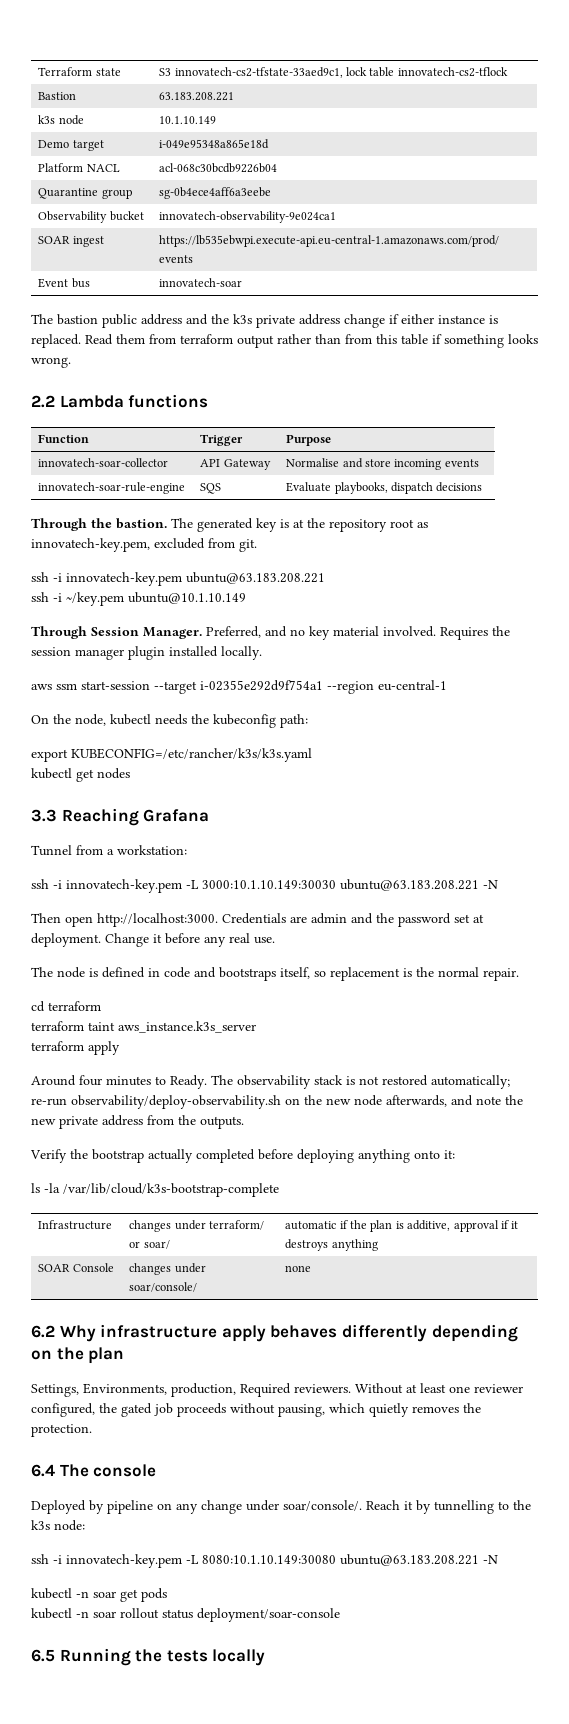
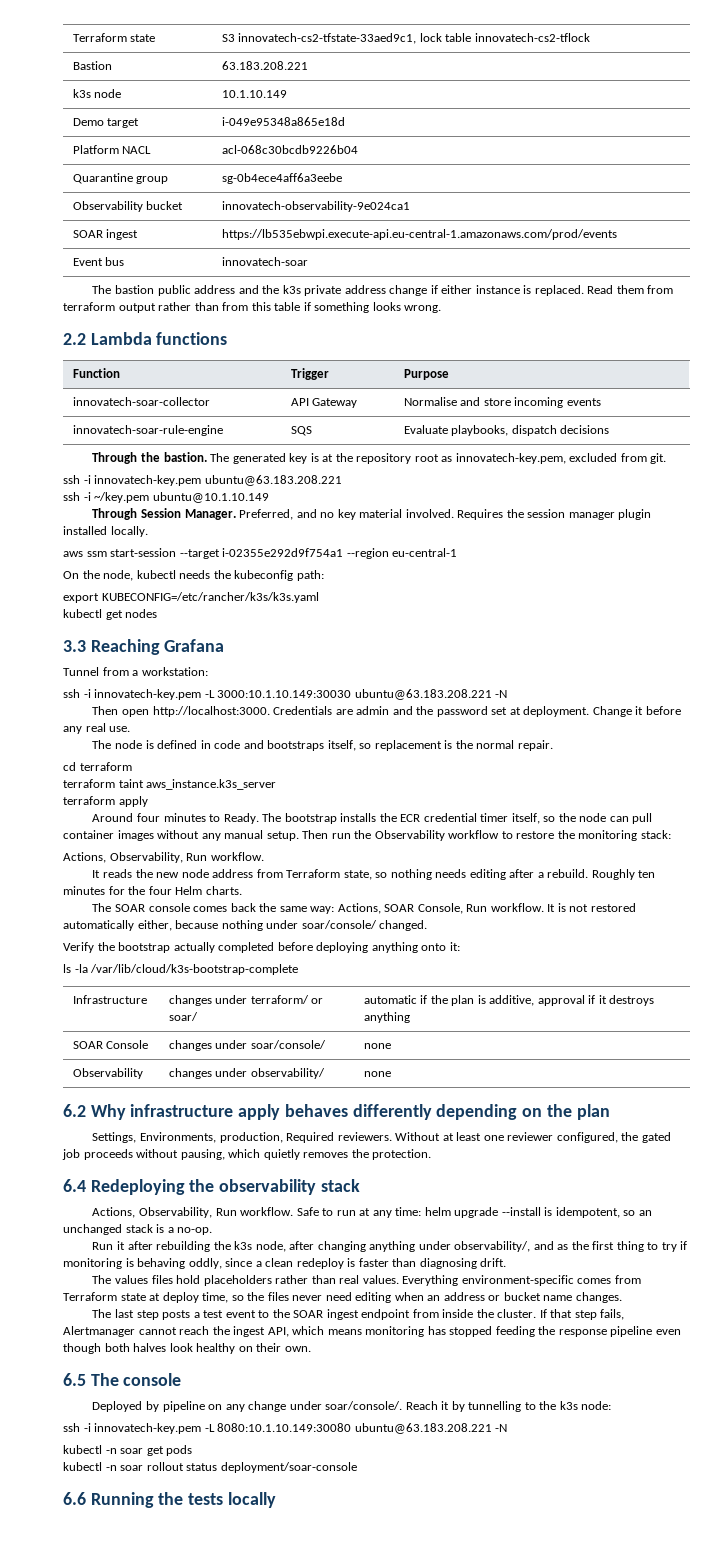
- The observability stack is not restored automatically; re-run observability/deploy-observability.sh on the new node afterwards, and note the new private address from the outputs.
+ The bootstrap installs the ECR credential timer itself, so the node can pull container images without any manual setup. Then run the Observability workflow to restore the monitoring stack:
+ Actions, Observability, Run workflow.
+ It reads the new node address from Terraform state, so nothing needs editing after a rebuild. Roughly ten minutes for the four Helm charts.
+ The SOAR console comes back the same way: Actions, SOAR Console, Run workflow. It is not restored automatically either, because nothing under soar/console/ changed.
+ Observability | changes under observability/ | none
- 6.4 The console
+ 6.4 Redeploying the observability stack
+ Actions, Observability, Run workflow. Safe to run at any time: helm upgrade --install is idempotent, so an unchanged stack is a no-op.
+ Run it after rebuilding the k3s node, after changing anything under observability/, and as the first thing to try if monitoring is behaving oddly, since a clean redeploy is faster than diagnosing drift.
+ The values files hold placeholders rather than real values. Everything environment-specific comes from Terraform state at deploy time, so the files never need editing when an address or bucket name changes.
+ The last step posts a test event to the SOAR ingest endpoint from inside the cluster. If that step fails, Alertmanager cannot reach the ingest API, which means monitoring has stopped feeding the response pipeline even though both halves look healthy on their own.
+ 6.5 The console
- 6.5 Running the tests locally
+ 6.6 Running the tests locally

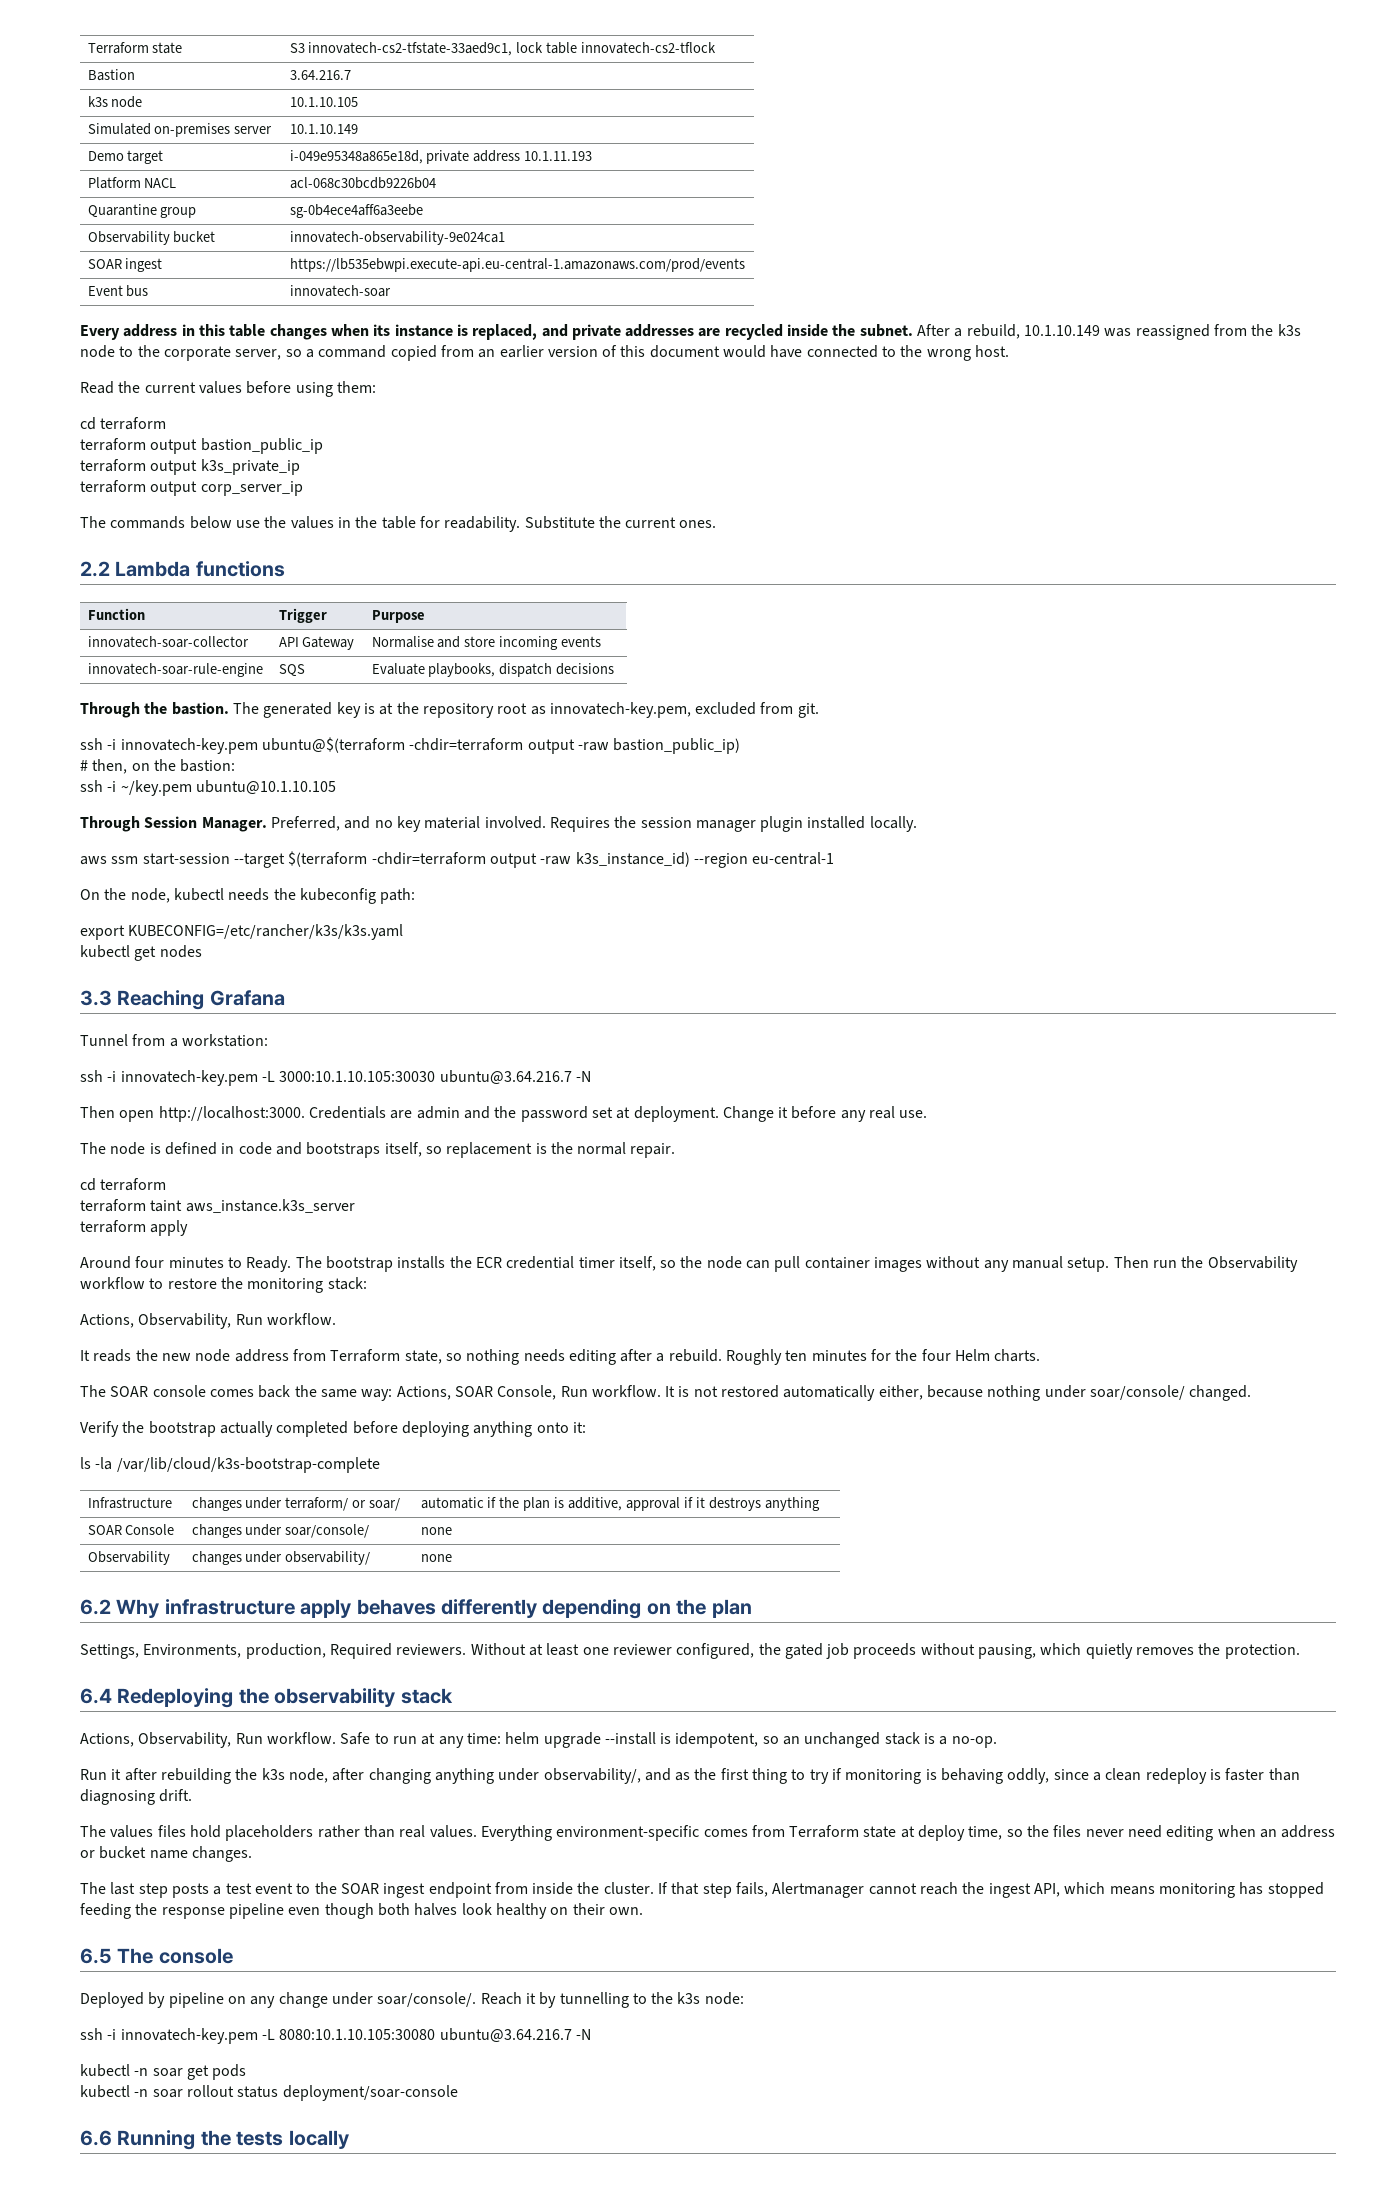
- Bastion | 63.183.208.221
- k3s node | 10.1.10.149
+ Bastion | 3.64.216.7
+ k3s node | 10.1.10.105
+ Simulated on-premises server | 10.1.10.149
- Demo target | i-049e95348a865e18d
+ Demo target | i-049e95348a865e18d, private address 10.1.11.193
- The bastion public address and the k3s private address change if either instance is replaced. Read them from terraform output rather than from this table if something looks wrong.
+ Every address in this table changes when its instance is replaced, and private addresses are recycled inside the subnet. After a rebuild, 10.1.10.149 was reassigned from the k3s node to the corporate server, so a command copied from an earlier version of this document would have connected to the wrong host.
+ Read the current values before using them:
+ cd terraform
+ terraform output bastion_public_ip
+ terraform output k3s_private_ip
+ terraform output corp_server_ip
+ The commands below use the values in the table for readability. Substitute the current ones.
- ssh -i innovatech-key.pem ubuntu@63.183.208.221
+ ssh -i innovatech-key.pem ubuntu@$(terraform -chdir=terraform output -raw bastion_public_ip)
+ # then, on the bastion:
- ssh -i ~/key.pem ubuntu@10.1.10.149
+ ssh -i ~/key.pem ubuntu@10.1.10.105
- aws ssm start-session --target i-02355e292d9f754a1 --region eu-central-1
+ aws ssm start-session --target $(terraform -chdir=terraform output -raw k3s_instance_id) --region eu-central-1
- ssh -i innovatech-key.pem -L 3000:10.1.10.149:30030 ubuntu@63.183.208.221 -N
+ ssh -i innovatech-key.pem -L 3000:10.1.10.105:30030 ubuntu@3.64.216.7 -N
- ssh -i innovatech-key.pem -L 8080:10.1.10.149:30080 ubuntu@63.183.208.221 -N
+ ssh -i innovatech-key.pem -L 8080:10.1.10.105:30080 ubuntu@3.64.216.7 -N

